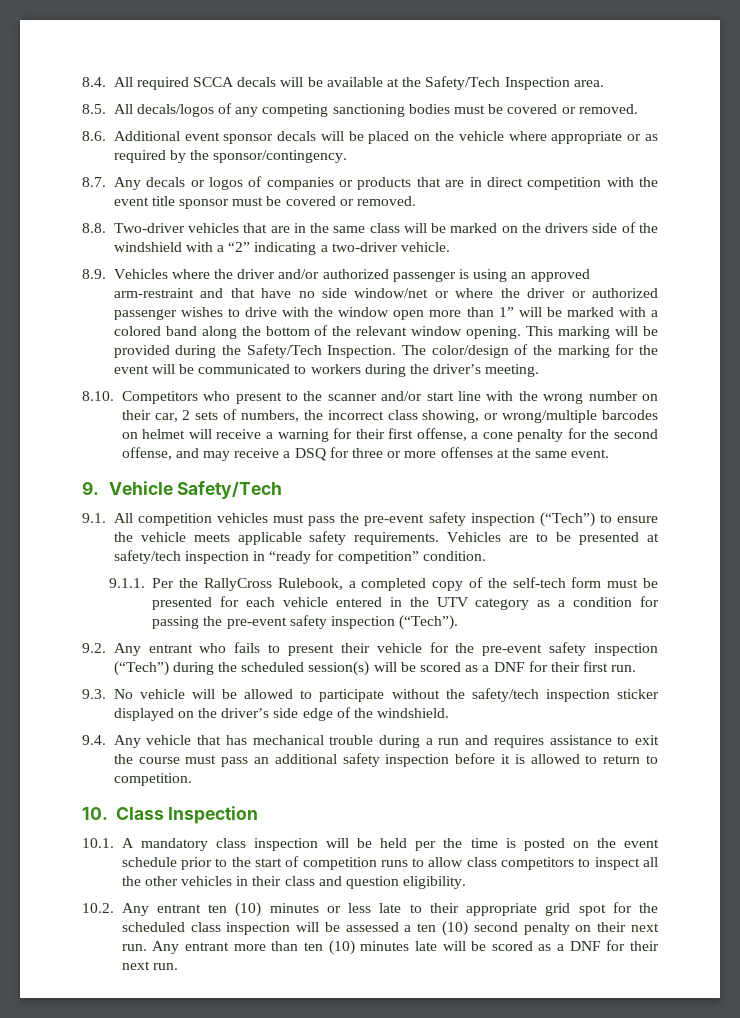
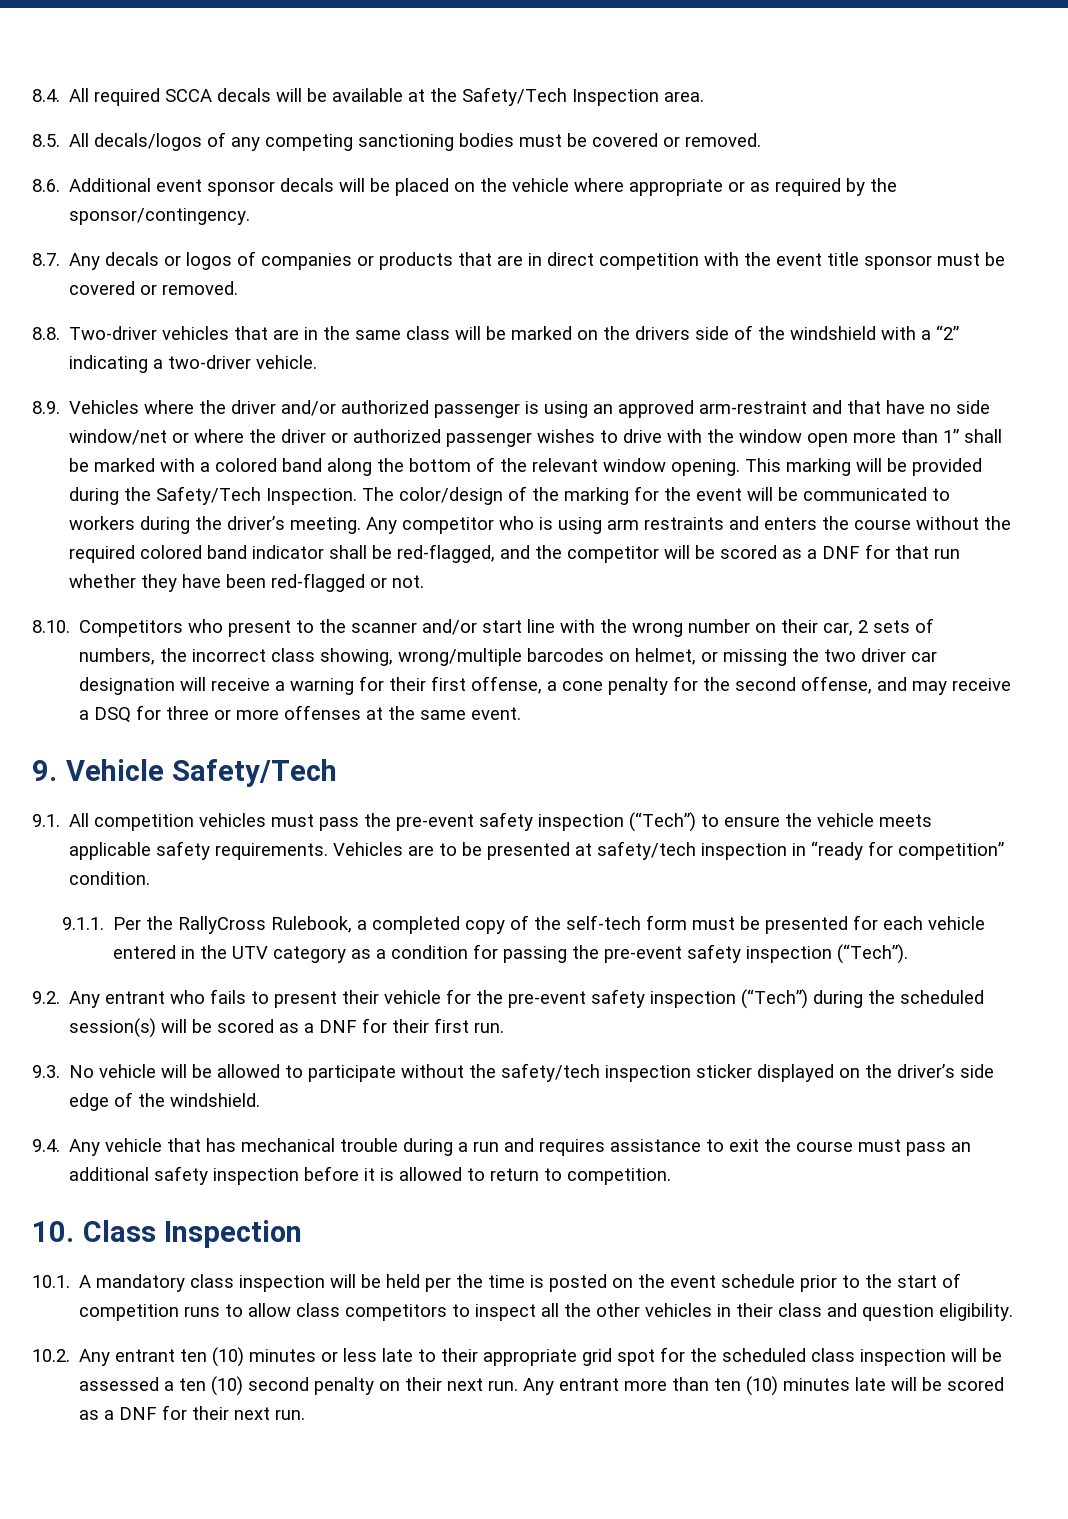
- 8.9. Vehicles where the driver and/or authorized passenger is using an approved arm-restraint and that have no side window/net or where the driver or authorized passenger wishes to drive with the window open more than 1” will be marked with a colored band along the bottom of the relevant window opening.
+ 8.9. Vehicles where the driver and/or authorized passenger is using an approved arm-restraint and that have no side window/net or where the driver or authorized passenger wishes to drive with the window open more than 1” shall be marked with a colored band along the bottom of the relevant window opening.
+ Any competitor who is using arm restraints and enters the course without the required colored band indicator shall be red-flagged, and the competitor will be scored as a DNF for that run whether they have been red-flagged or not.
- 8.10. Competitors who present to the scanner and/or start line with the wrong number on their car, 2 sets of numbers, the incorrect class showing, or wrong/multiple barcodes on helmet will receive a warning for their first offense, a cone penalty for the second offense, and may receive a DSQ for three or more offenses at the same event.
+ 8.10. Competitors who present to the scanner and/or start line with the wrong number on their car, 2 sets of numbers, the incorrect class showing, wrong/multiple barcodes on helmet, or missing the two driver car designation will receive a warning for their first offense, a cone penalty for the second offense, and may receive a DSQ for three or more offenses at the same event.

